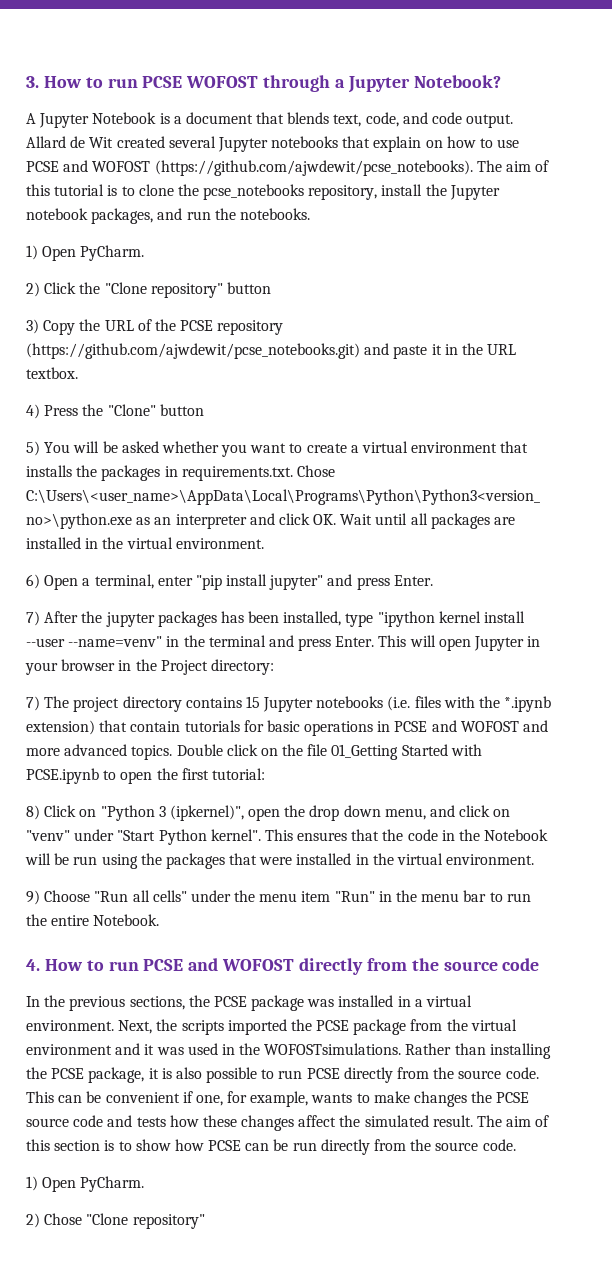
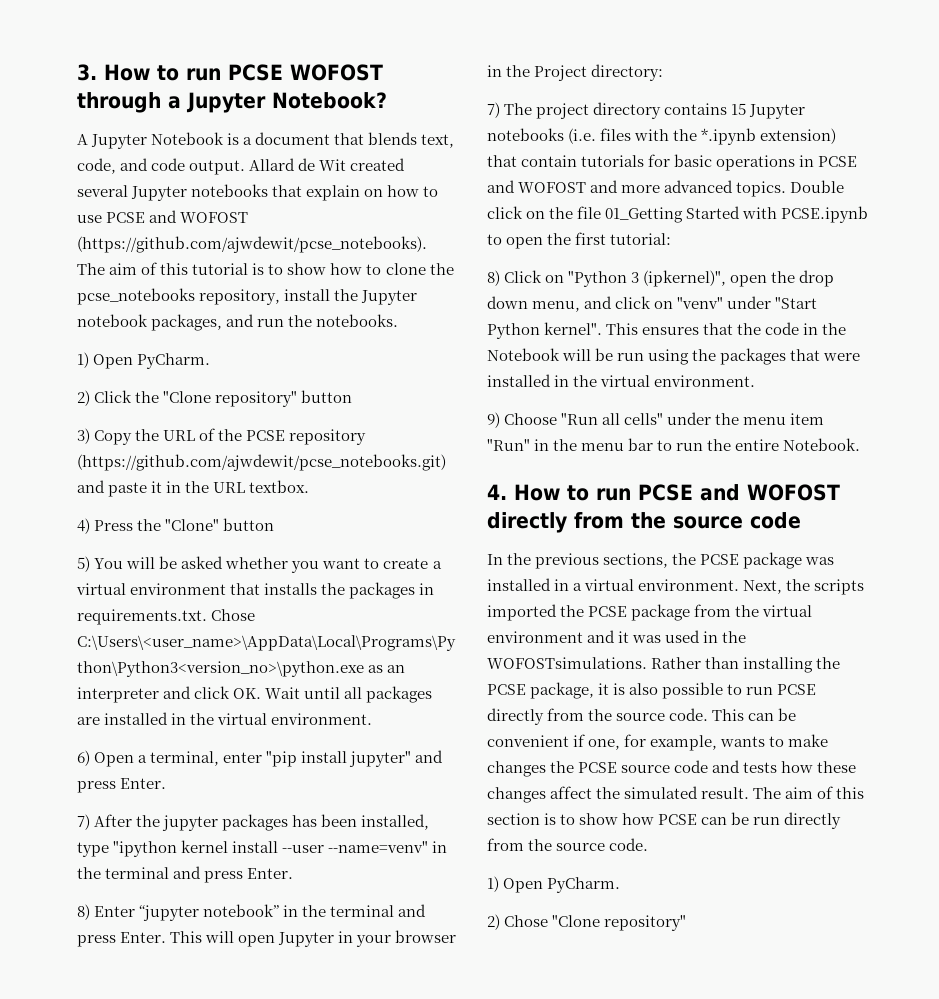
- Allard de Wit created several Jupyter notebooks that explain on how to use PCSE and WOFOST (https://github.com/ajwdewit/pcse_notebooks). The aim of this tutorial is to clone the pcse_notebooks repository, install the Jupyter notebook packages, and run the notebooks.
+ Allard de Wit created several Jupyter notebooks that explain on how to use PCSE and WOFOST (https://github.com/ajwdewit/pcse_notebooks). The aim of this tutorial is to show how to clone the pcse_notebooks repository, install the Jupyter notebook packages, and run the notebooks.
- 7) After the jupyter packages has been installed, type "ipython kernel install --user --name=venv" in the terminal and press Enter. This will open Jupyter in your browser in the Project directory:
+ 7) After the jupyter packages has been installed, type "ipython kernel install --user --name=venv" in the terminal and press Enter.
+ 8) Enter “jupyter notebook” in the terminal and press Enter. This will open Jupyter in your browser in the Project directory:

